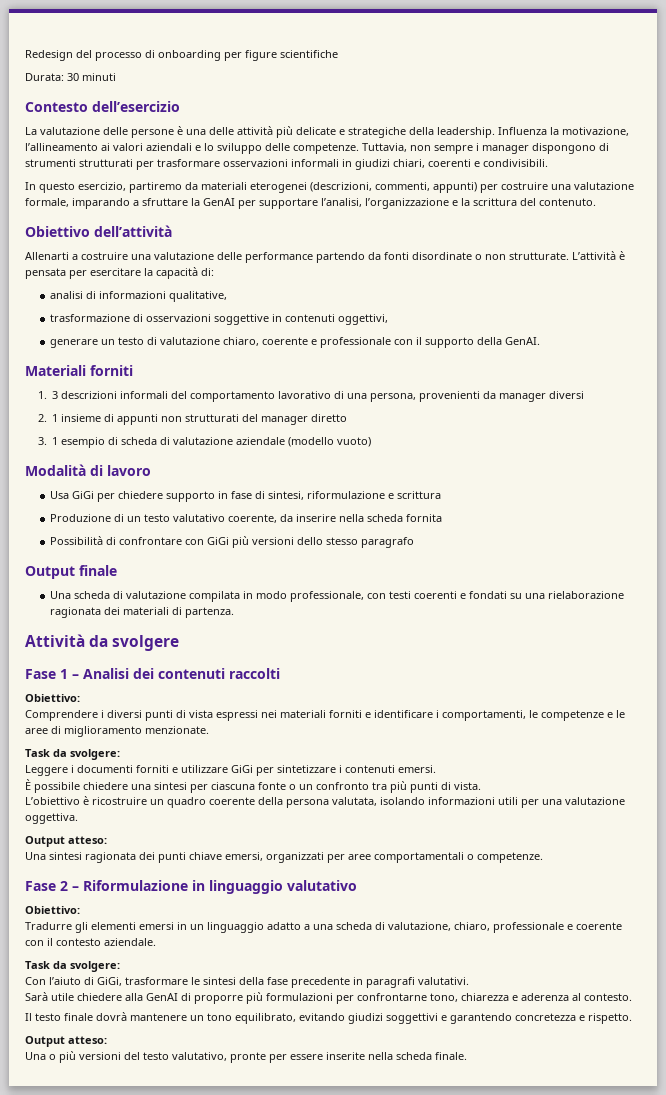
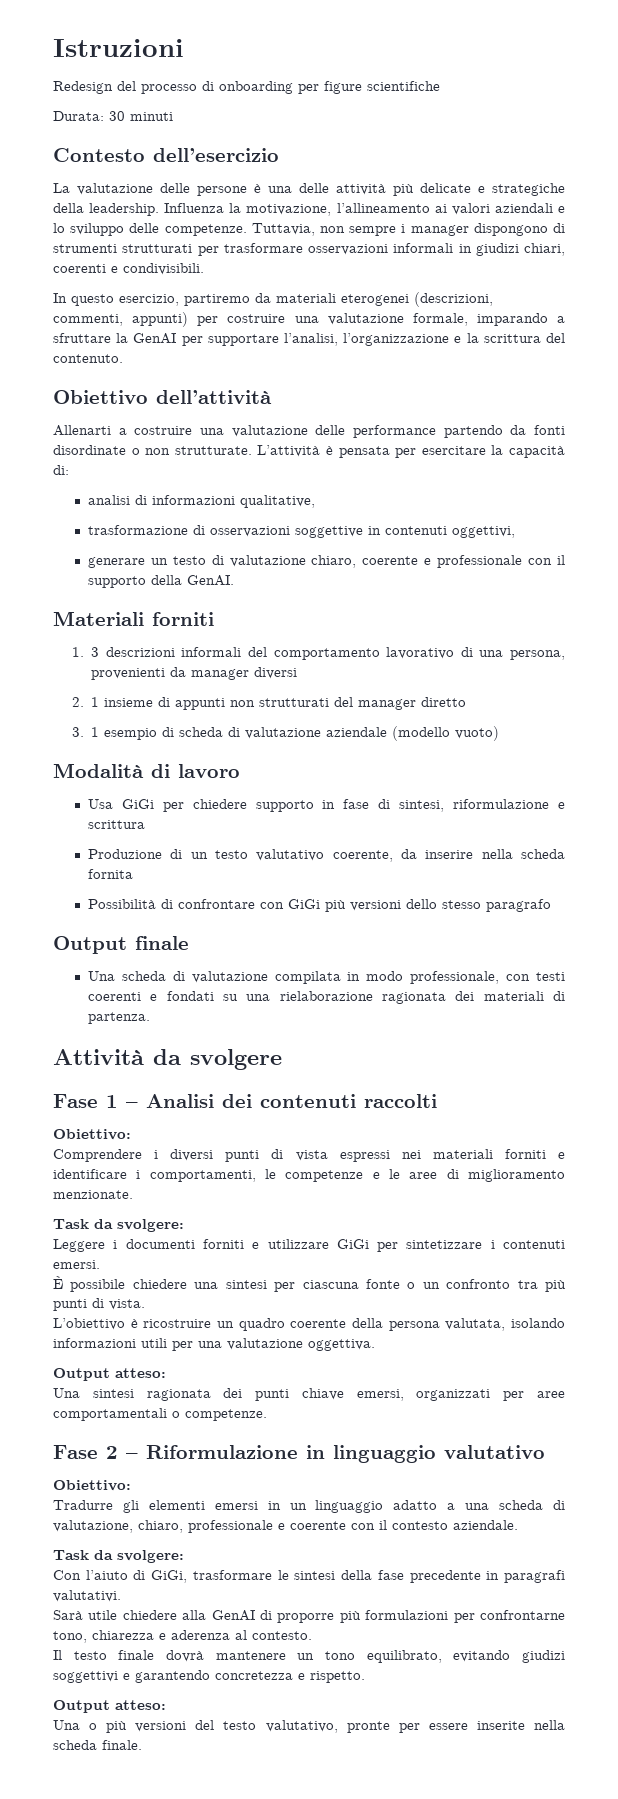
+ Istruzioni

